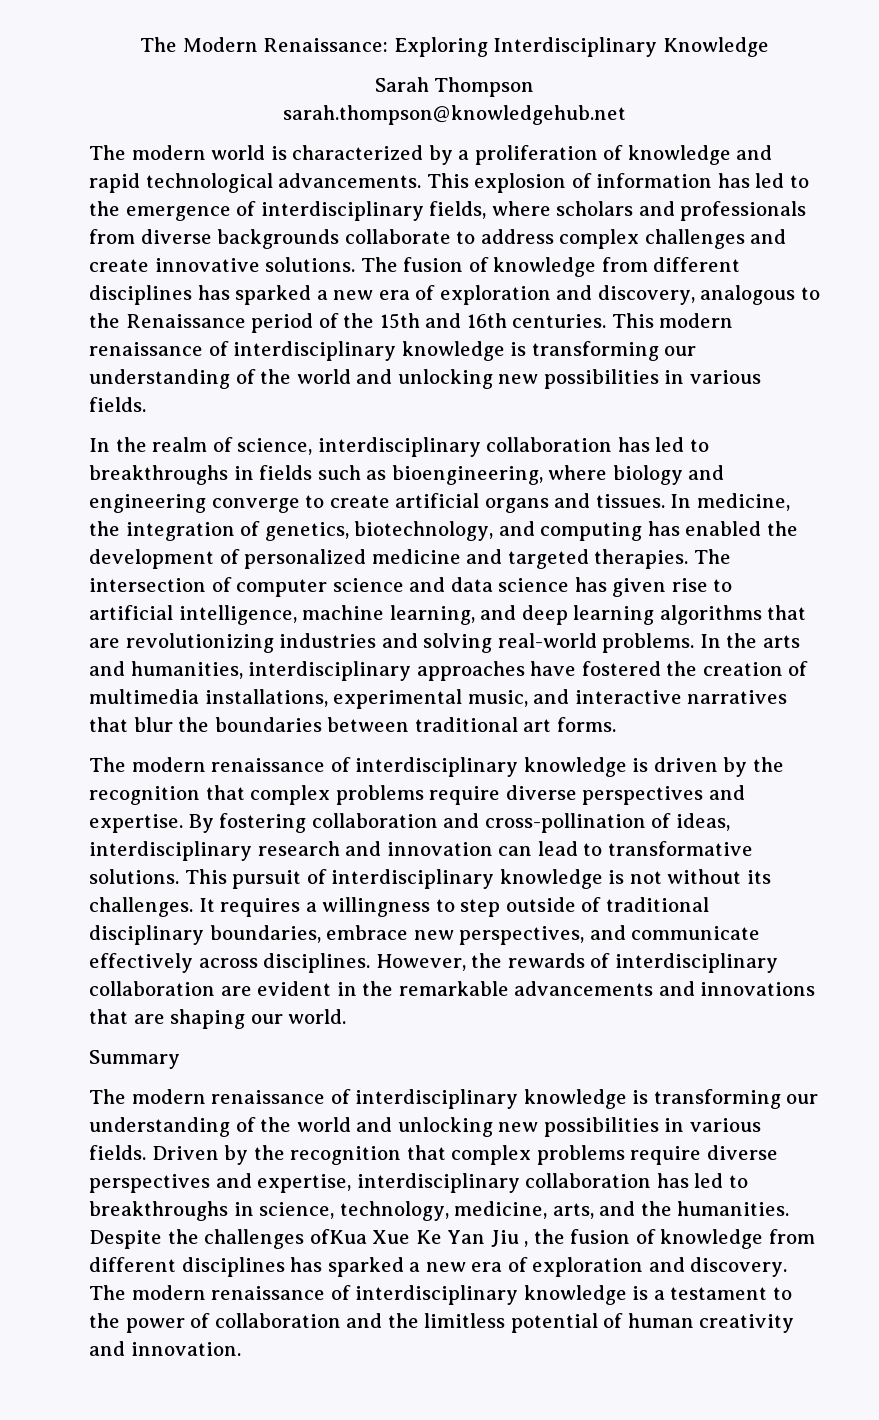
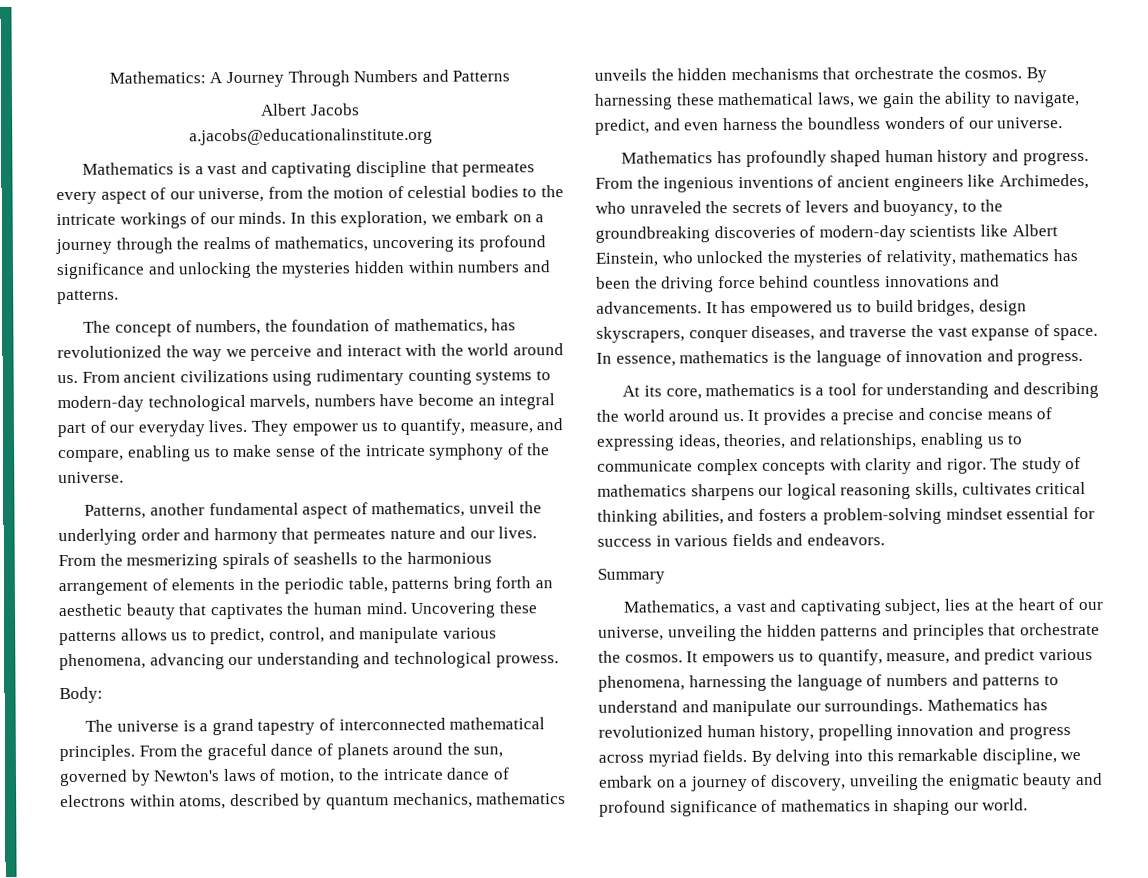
- The Modern Renaissance: Exploring Interdisciplinary Knowledge
- Sarah Thompson
- sarah.thompson@knowledgehub.net
- The modern world is characterized by a proliferation of knowledge and rapid technological advancements. This explosion of information has led to the emergence of interdisciplinary fields, where scholars and professionals from diverse backgrounds collaborate to address complex challenges and create innovative solutions. The fusion of knowledge from different disciplines has sparked a new era of exploration and discovery, analogous to the Renaissance period of the 15th and 16th centuries. This modern renaissance of interdisciplinary knowledge is transforming our understanding of the world and unlocking new possibilities in various fields.
- In the realm of science, interdisciplinary collaboration has led to breakthroughs in fields such as bioengineering, where biology and engineering converge to create artificial organs and tissues. In medicine, the integration of genetics, biotechnology, and computing has enabled the development of personalized medicine and targeted therapies. The intersection of computer science and data science has given rise to artificial intelligence, machine learning, and deep learning algorithms that are revolutionizing industries and solving real-world problems. In the arts and humanities, interdisciplinary approaches have fostered the creation of multimedia installations, experimental music, and interactive narratives that blur the boundaries between traditional art forms.
- The modern renaissance of interdisciplinary knowledge is driven by the recognition that complex problems require diverse perspectives and expertise. By fostering collaboration and cross-pollination of ideas, interdisciplinary research and innovation can lead to transformative solutions. This pursuit of interdisciplinary knowledge is not without its challenges. It requires a willingness to step outside of traditional disciplinary boundaries, embrace new perspectives, and communicate effectively across disciplines. However, the rewards of interdisciplinary collaboration are evident in the remarkable advancements and innovations that are shaping our world.
+ Mathematics: A Journey Through Numbers and Patterns
+ Albert Jacobs
+ a.jacobs@educationalinstitute.org
+ Mathematics is a vast and captivating discipline that permeates every aspect of our universe, from the motion of celestial bodies to the intricate workings of our minds. In this exploration, we embark on a journey through the realms of mathematics, uncovering its profound significance and unlocking the mysteries hidden within numbers and patterns.
+ The concept of numbers, the foundation of mathematics, has revolutionized the way we perceive and interact with the world around us. From ancient civilizations using rudimentary counting systems to modern-day technological marvels, numbers have become an integral part of our everyday lives. They empower us to quantify, measure, and compare, enabling us to make sense of the intricate symphony of the universe.
+ Patterns, another fundamental aspect of mathematics, unveil the underlying order and harmony that permeates nature and our lives. From the mesmerizing spirals of seashells to the harmonious arrangement of elements in the periodic table, patterns bring forth an aesthetic beauty that captivates the human mind. Uncovering these patterns allows us to predict, control, and manipulate various phenomena, advancing our understanding and technological prowess.
+ Body:
+ The universe is a grand tapestry of interconnected mathematical principles. From the graceful dance of planets around the sun, governed by Newton's laws of motion, to the intricate dance of electrons within atoms, described by quantum mechanics, mathematics unveils the hidden mechanisms that orchestrate the cosmos. By harnessing these mathematical laws, we gain the ability to navigate, predict, and even harness the boundless wonders of our universe.
+ Mathematics has profoundly shaped human history and progress. From the ingenious inventions of ancient engineers like Archimedes, who unraveled the secrets of levers and buoyancy, to the groundbreaking discoveries of modern-day scientists like Albert Einstein, who unlocked the mysteries of relativity, mathematics has been the driving force behind countless innovations and advancements. It has empowered us to build bridges, design skyscrapers, conquer diseases, and traverse the vast expanse of space. In essence, mathematics is the language of innovation and progress.
+ At its core, mathematics is a tool for understanding and describing the world around us. It provides a precise and concise means of expressing ideas, theories, and relationships, enabling us to communicate complex concepts with clarity and rigor. The study of mathematics sharpens our logical reasoning skills, cultivates critical thinking abilities, and fosters a problem-solving mindset essential for success in various fields and endeavors.
  Summary
- The modern renaissance of interdisciplinary knowledge is transforming our understanding of the world and unlocking new possibilities in various fields. Driven by the recognition that complex problems require diverse perspectives and expertise, interdisciplinary collaboration has led to breakthroughs in science, technology, medicine, arts, and the humanities. Despite the challenges ofKua Xue Ke Yan Jiu , the fusion of knowledge from different disciplines has sparked a new era of exploration and discovery. The modern renaissance of interdisciplinary knowledge is a testament to the power of collaboration and the limitless potential of human creativity and innovation.
+ Mathematics, a vast and captivating subject, lies at the heart of our universe, unveiling the hidden patterns and principles that orchestrate the cosmos. It empowers us to quantify, measure, and predict various phenomena, harnessing the language of numbers and patterns to understand and manipulate our surroundings. Mathematics has revolutionized human history, propelling innovation and progress across myriad fields. By delving into this remarkable discipline, we embark on a journey of discovery, unveiling the enigmatic beauty and profound significance of mathematics in shaping our world.

